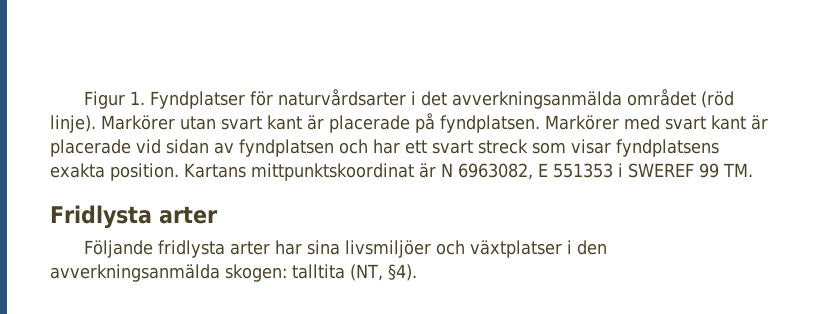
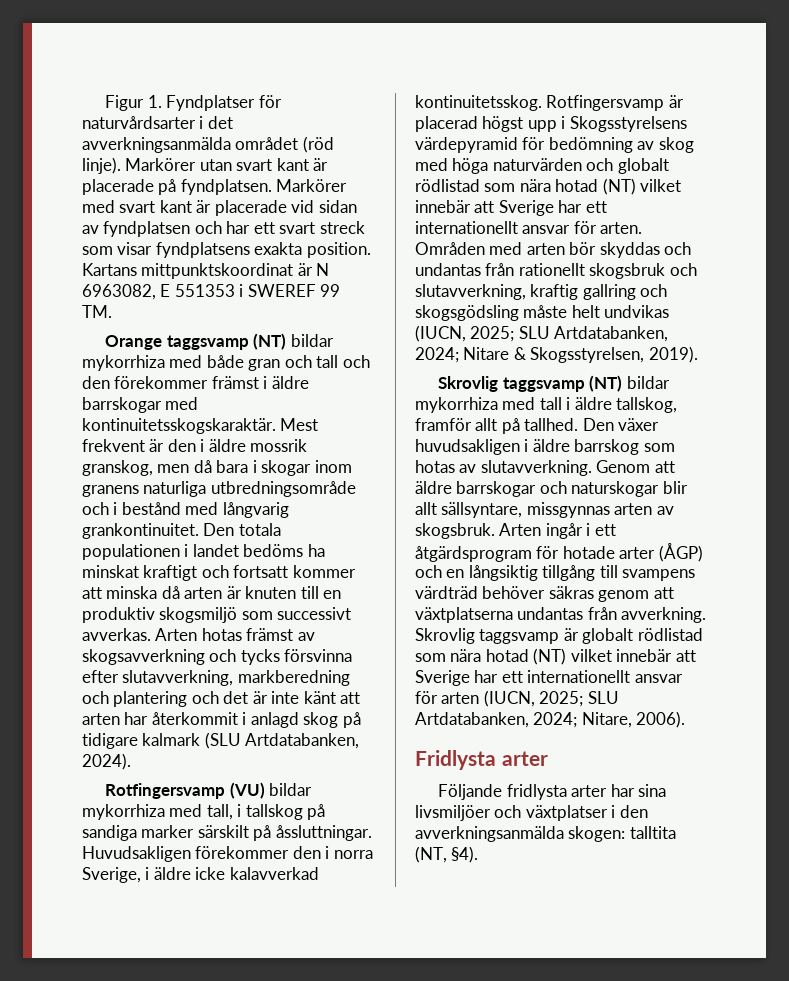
+ Orange taggsvamp (NT) bildar mykorrhiza med både gran och tall och den förekommer främst i äldre barrskogar med kontinuitetsskogskaraktär. Mest frekvent är den i äldre mossrik granskog, men då bara i skogar inom granens naturliga utbredningsområde och i bestånd med långvarig grankontinuitet. Den totala populationen i landet bedöms ha minskat kraftigt och fortsatt kommer att minska då arten är knuten till en produktiv skogsmiljö som successivt avverkas. Arten hotas främst av skogsavverkning och tycks försvinna efter slutavverkning, markberedning och plantering och det är inte känt att arten har återkommit i anlagd skog på tidigare kalmark (SLU Artdatabanken, 2024).
+ Rotfingersvamp (VU) bildar mykorrhiza med tall, i tallskog på sandiga marker särskilt på åssluttningar. Huvudsakligen förekommer den i norra Sverige, i äldre icke kalavverkad kontinuitetsskog. Rotfingersvamp är placerad högst upp i Skogsstyrelsens värdepyramid för bedömning av skog med höga naturvärden och globalt rödlistad som nära hotad (NT) vilket innebär att Sverige har ett internationellt ansvar för arten. Områden med arten bör skyddas och undantas från rationellt skogsbruk och slutavverkning, kraftig gallring och skogsgödsling måste helt undvikas (IUCN, 2025; SLU Artdatabanken, 2024; Nitare & Skogsstyrelsen, 2019).
+ Skrovlig taggsvamp (NT) bildar mykorrhiza med tall i äldre tallskog, framför allt på tallhed. Den växer huvudsakligen i äldre barrskog som hotas av slutavverkning. Genom att äldre barrskogar och naturskogar blir allt sällsyntare, missgynnas arten av skogsbruk. Arten ingår i ett åtgärdsprogram för hotade arter (ÅGP) och en långsiktig tillgång till svampens värdträd behöver säkras genom att växtplatserna undantas från avverkning. Skrovlig taggsvamp är globalt rödlistad som nära hotad (NT) vilket innebär att Sverige har ett internationellt ansvar för arten (IUCN, 2025; SLU Artdatabanken, 2024; Nitare, 2006).

